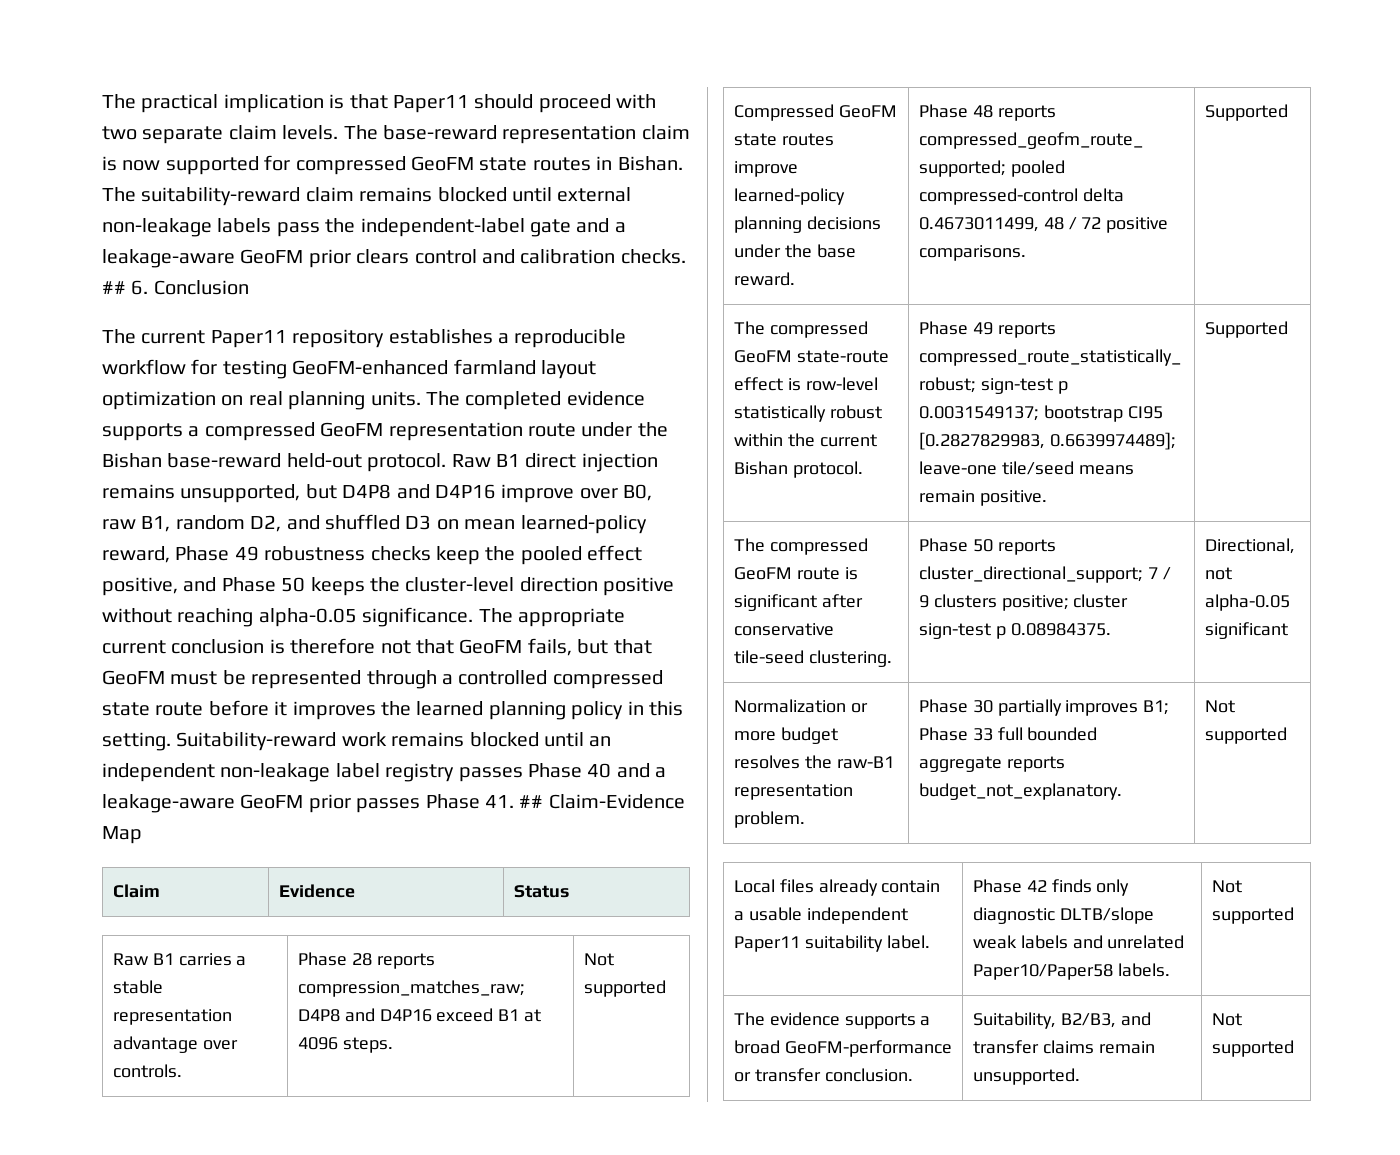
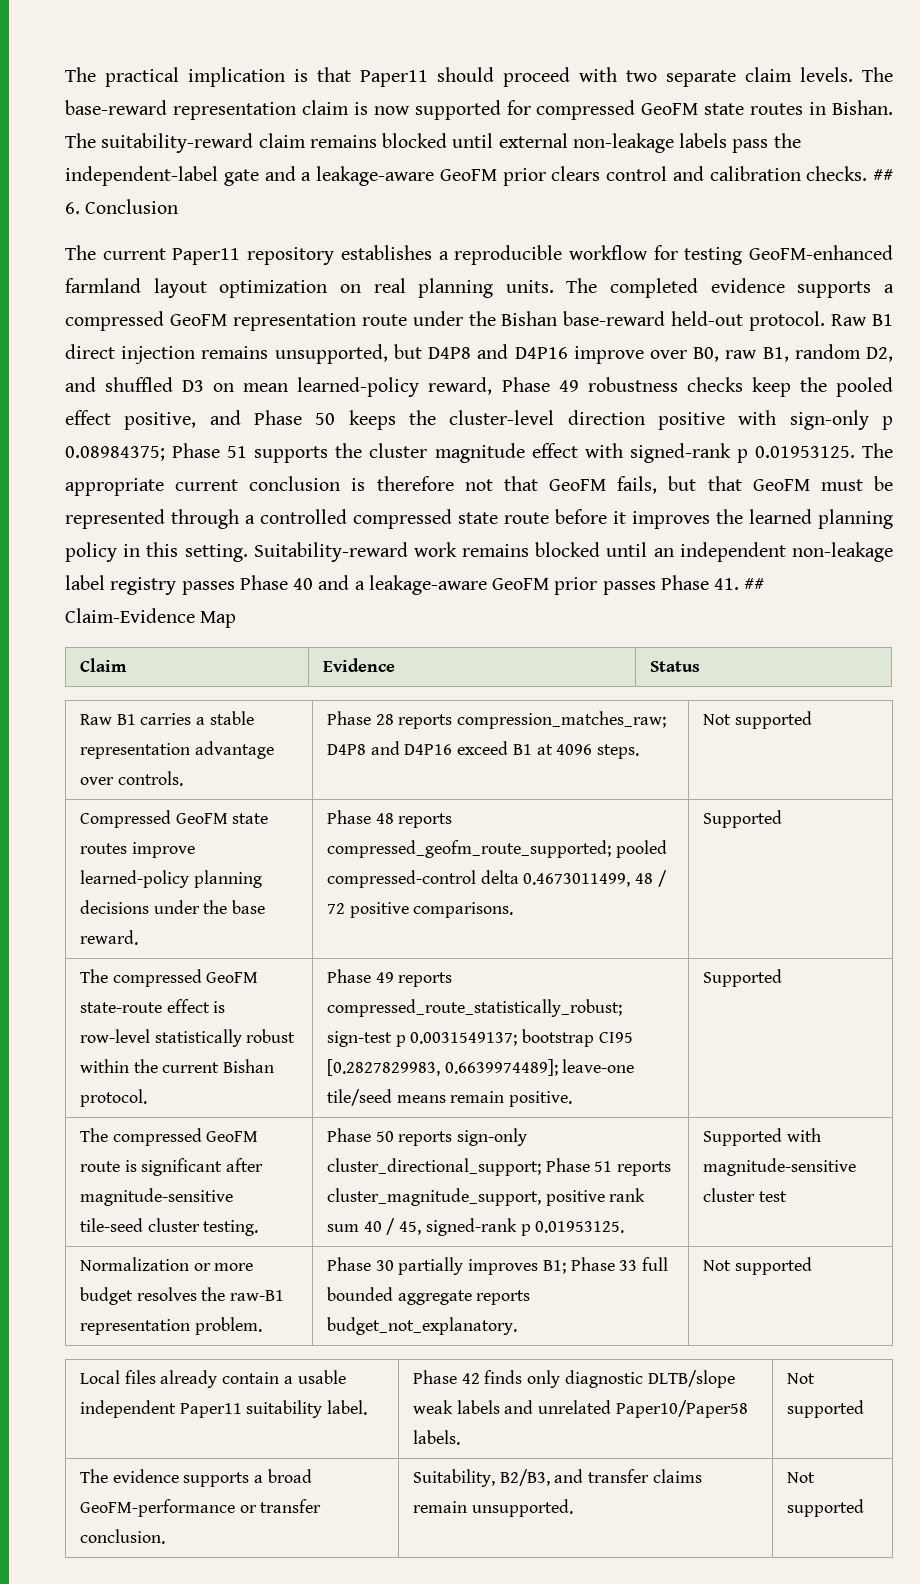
- Raw B1 direct injection remains unsupported, but D4P8 and D4P16 improve over B0, raw B1, random D2, and shuffled D3 on mean learned-policy reward, Phase 49 robustness checks keep the pooled effect positive, and Phase 50 keeps the cluster-level direction positive without reaching alpha-0.05 significance. The appropriate current conclusion is therefore not that GeoFM fails, but that GeoFM must be represented through a controlled compressed state route before it improves the learned planning policy in this setting.
+ Raw B1 direct injection remains unsupported, but D4P8 and D4P16 improve over B0, raw B1, random D2, and shuffled D3 on mean learned-policy reward, Phase 49 robustness checks keep the pooled effect positive, and Phase 50 keeps the cluster-level direction positive with sign-only p 0.08984375; Phase 51 supports the cluster magnitude effect with signed-rank p 0.01953125. The appropriate current conclusion is therefore not that GeoFM fails, but that GeoFM must be represented through a controlled compressed state route before it improves the learned planning policy in this setting.
- The compressed GeoFM route is significant after conservative tile-seed clustering. | Phase 50 reports cluster_directional_support; 7 / 9 clusters positive; cluster sign-test p 0.08984375. | Directional, not alpha-0.05 significant
+ The compressed GeoFM route is significant after magnitude-sensitive tile-seed cluster testing. | Phase 50 reports sign-only cluster_directional_support; Phase 51 reports cluster_magnitude_support, positive rank sum 40 / 45, signed-rank p 0.01953125. | Supported with magnitude-sensitive cluster test

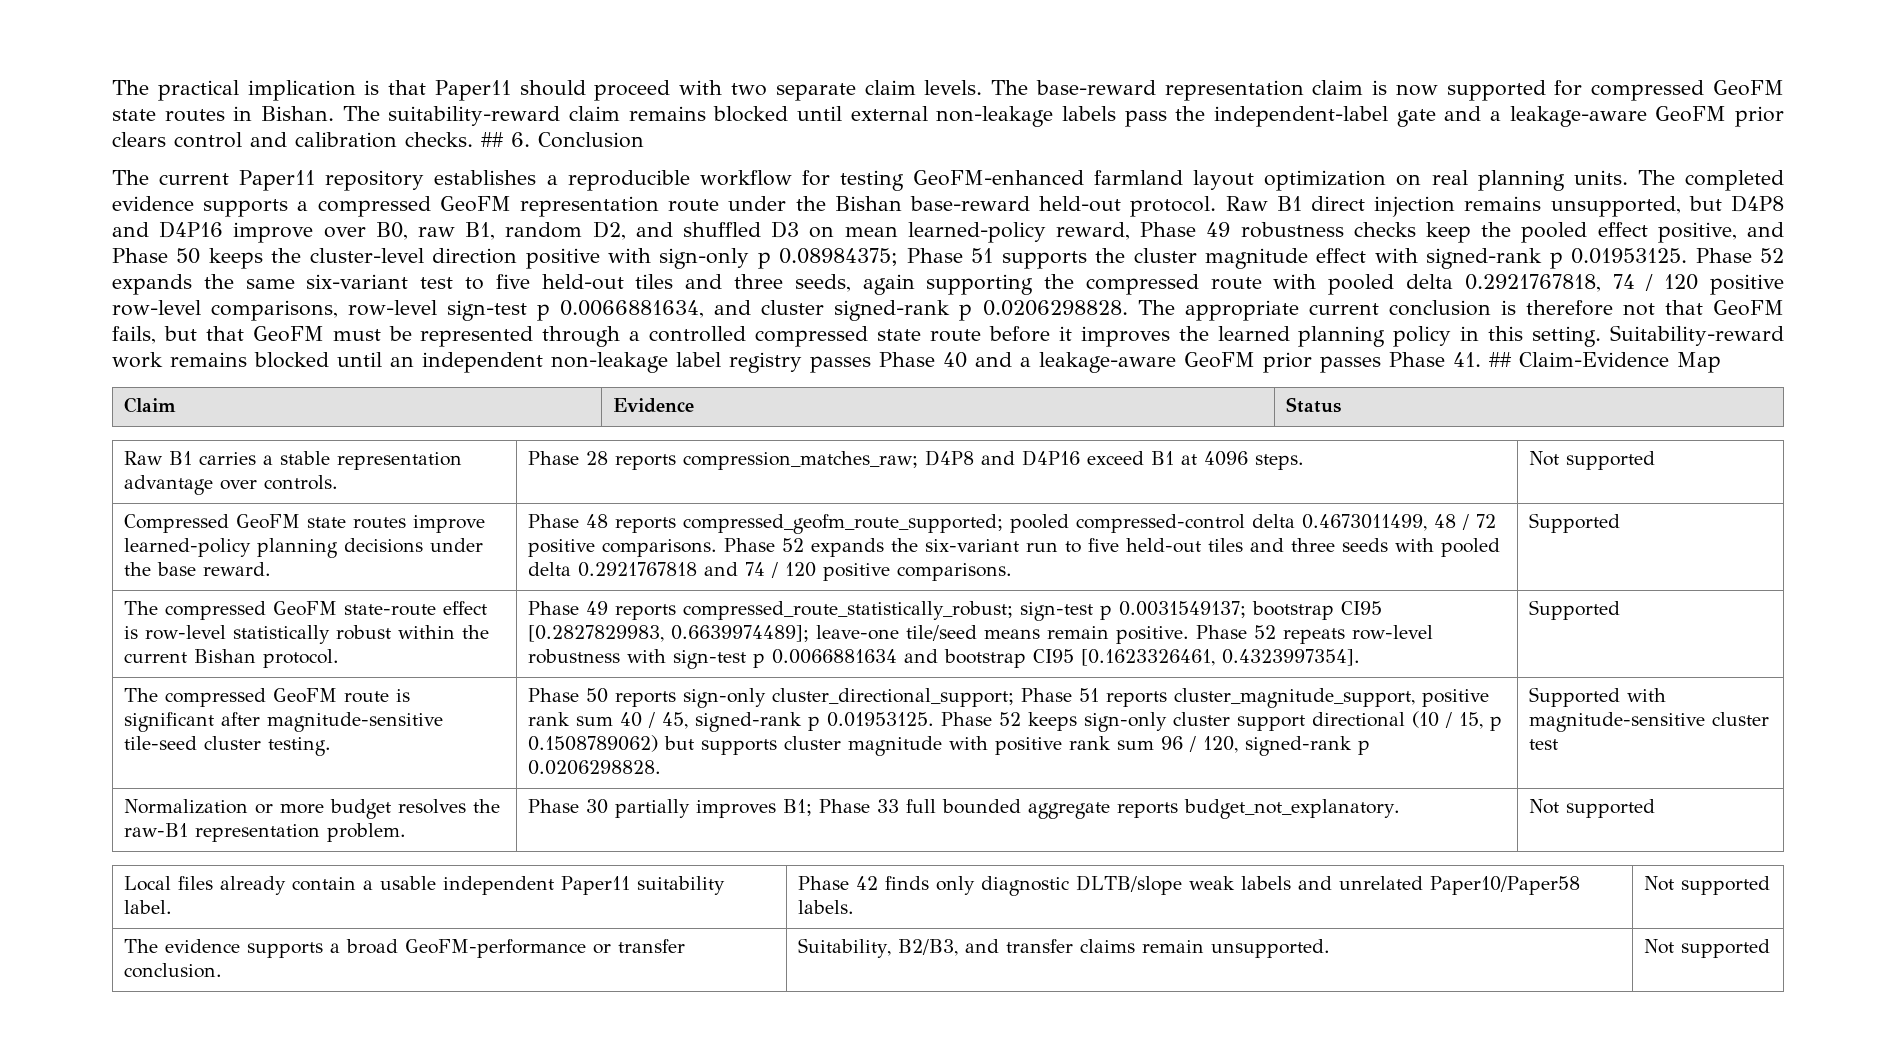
- Phase 51 supports the cluster magnitude effect with signed-rank p 0.01953125. The appropriate current conclusion is therefore not that GeoFM fails, but that GeoFM must be represented through a controlled compressed state route before it improves the learned planning policy in this setting.
+ Phase 51 supports the cluster magnitude effect with signed-rank p 0.01953125. Phase 52 expands the same six-variant test to five held-out tiles and three seeds, again supporting the compressed route with pooled delta 0.2921767818, 74 / 120 positive row-level comparisons, row-level sign-test p 0.0066881634, and cluster signed-rank p 0.0206298828. The appropriate current conclusion is therefore not that GeoFM fails, but that GeoFM must be represented through a controlled compressed state route before it improves the learned planning policy in this setting.
+ Phase 52 expands the six-variant run to five held-out tiles and three seeds with pooled delta 0.2921767818 and 74 / 120 positive comparisons.
+ Phase 52 repeats row-level robustness with sign-test p 0.0066881634 and bootstrap CI95 [0.1623326461, 0.4323997354].
- Phase 50 reports sign-only cluster_directional_support; Phase 51 reports cluster_magnitude_support, positive rank sum 40 / 45, signed-rank p 0.01953125.
+ Phase 50 reports sign-only cluster_directional_support; Phase 51 reports cluster_magnitude_support, positive rank sum 40 / 45, signed-rank p 0.01953125. Phase 52 keeps sign-only cluster support directional (10 / 15, p 0.1508789062) but supports cluster magnitude with positive rank sum 96 / 120, signed-rank p 0.0206298828.

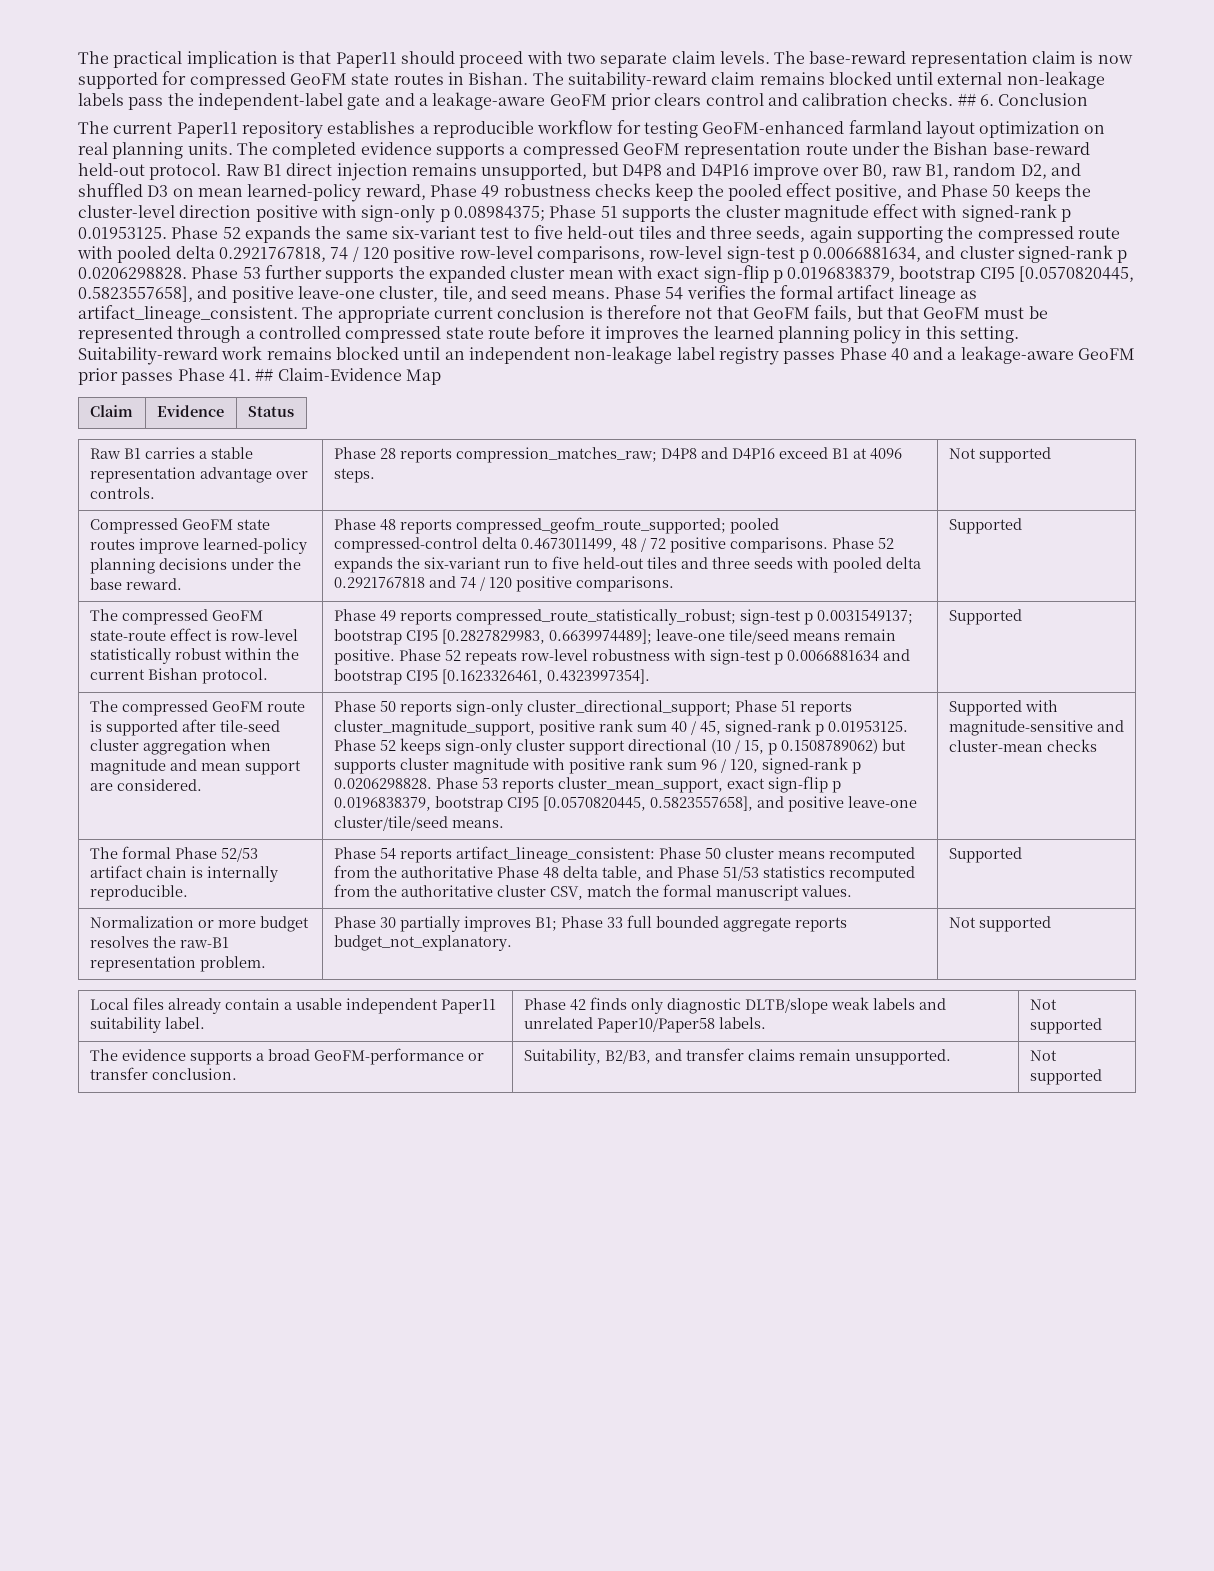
- Phase 51 supports the cluster magnitude effect with signed-rank p 0.01953125. Phase 52 expands the same six-variant test to five held-out tiles and three seeds, again supporting the compressed route with pooled delta 0.2921767818, 74 / 120 positive row-level comparisons, row-level sign-test p 0.0066881634, and cluster signed-rank p 0.0206298828. The appropriate current conclusion is therefore not that GeoFM fails, but that GeoFM must be represented through a controlled compressed state route before it improves the learned planning policy in this setting.
+ Phase 51 supports the cluster magnitude effect with signed-rank p 0.01953125. Phase 52 expands the same six-variant test to five held-out tiles and three seeds, again supporting the compressed route with pooled delta 0.2921767818, 74 / 120 positive row-level comparisons, row-level sign-test p 0.0066881634, and cluster signed-rank p 0.0206298828. Phase 53 further supports the expanded cluster mean with exact sign-flip p 0.0196838379, bootstrap CI95 [0.0570820445, 0.5823557658], and positive leave-one cluster, tile, and seed means. Phase 54 verifies the formal artifact lineage as artifact_lineage_consistent. The appropriate current conclusion is therefore not that GeoFM fails, but that GeoFM must be represented through a controlled compressed state route before it improves the learned planning policy in this setting.
- The compressed GeoFM route is significant after magnitude-sensitive tile-seed cluster testing.
+ The compressed GeoFM route is supported after tile-seed cluster aggregation when magnitude and mean support are considered.
- Phase 50 reports sign-only cluster_directional_support; Phase 51 reports cluster_magnitude_support, positive rank sum 40 / 45, signed-rank p 0.01953125. Phase 52 keeps sign-only cluster support directional (10 / 15, p 0.1508789062) but supports cluster magnitude with positive rank sum 96 / 120, signed-rank p 0.0206298828. | Supported with magnitude-sensitive cluster test
+ Phase 50 reports sign-only cluster_directional_support; Phase 51 reports cluster_magnitude_support, positive rank sum 40 / 45, signed-rank p 0.01953125. Phase 52 keeps sign-only cluster support directional (10 / 15, p 0.1508789062) but supports cluster magnitude with positive rank sum 96 / 120, signed-rank p 0.0206298828. Phase 53 reports cluster_mean_support, exact sign-flip p 0.0196838379, bootstrap CI95 [0.0570820445, 0.5823557658], and positive leave-one cluster/tile/seed means. | Supported with magnitude-sensitive and cluster-mean checks
+ The formal Phase 52/53 artifact chain is internally reproducible. | Phase 54 reports artifact_lineage_consistent: Phase 50 cluster means recomputed from the authoritative Phase 48 delta table, and Phase 51/53 statistics recomputed from the authoritative cluster CSV, match the formal manuscript values. | Supported

